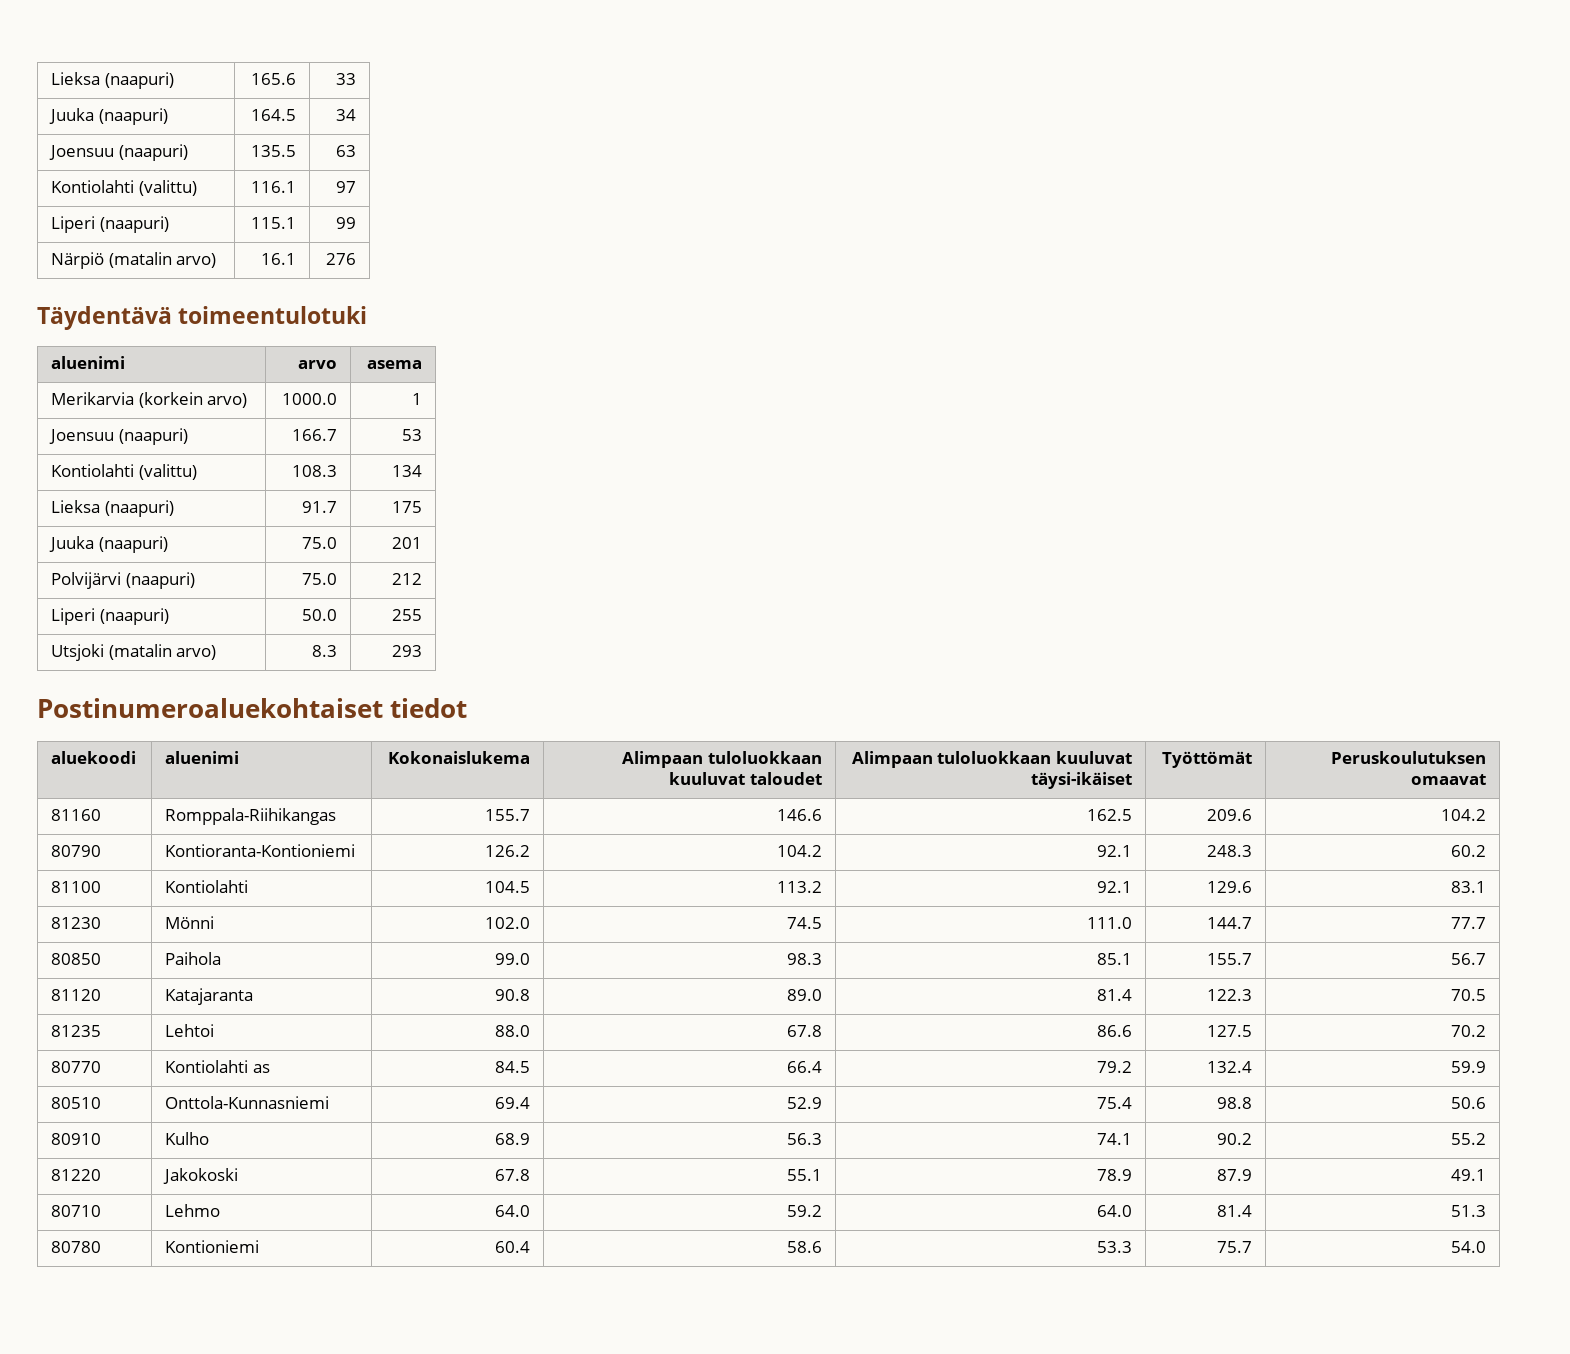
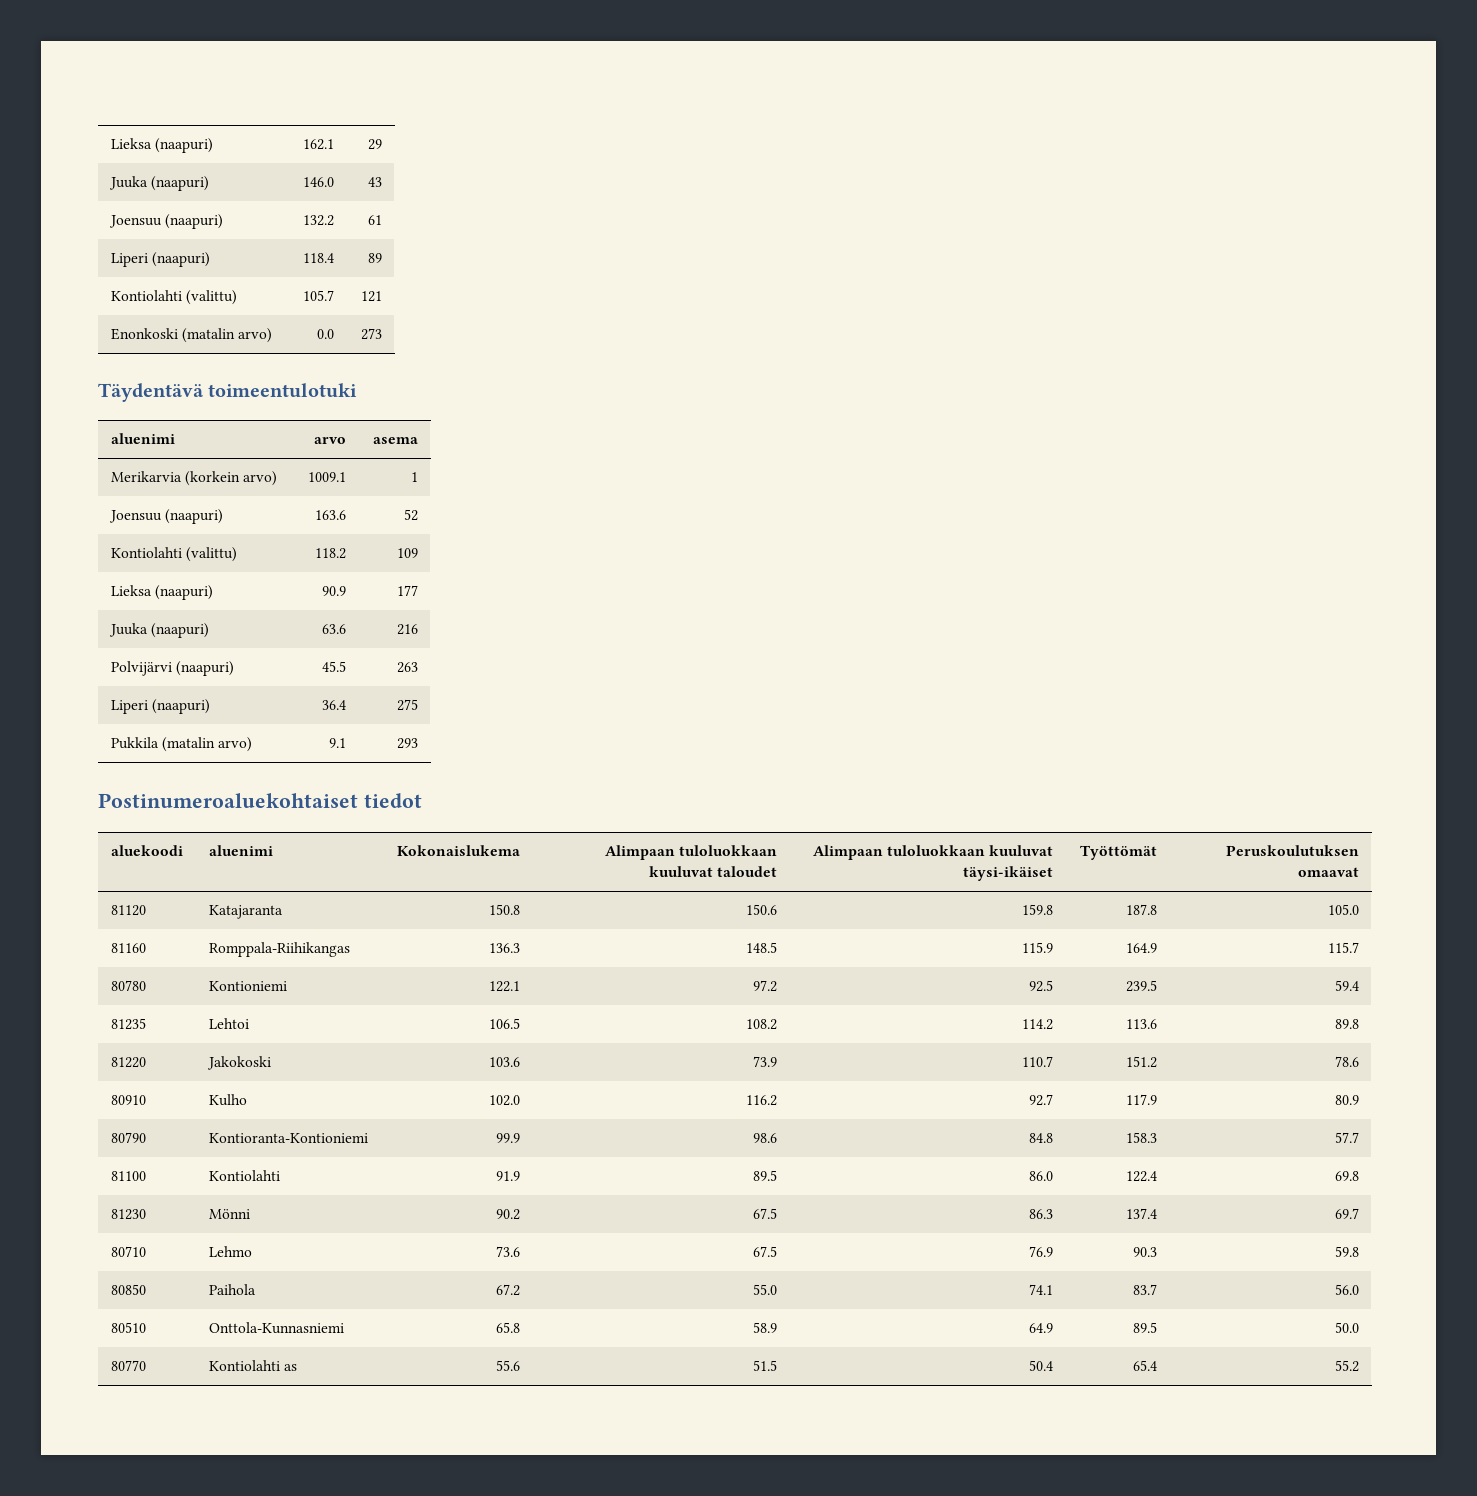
- Lieksa (naapuri) | 165.6 | 33
- Juuka (naapuri) | 164.5 | 34
- Joensuu (naapuri) | 135.5 | 63
- Kontiolahti (valittu) | 116.1 | 97
- Liperi (naapuri) | 115.1 | 99
- Närpiö (matalin arvo) | 16.1 | 276
+ Lieksa (naapuri) | 162.1 | 29
+ Juuka (naapuri) | 146.0 | 43
+ Joensuu (naapuri) | 132.2 | 61
+ Liperi (naapuri) | 118.4 | 89
+ Kontiolahti (valittu) | 105.7 | 121
+ Enonkoski (matalin arvo) | 0.0 | 273
- Merikarvia (korkein arvo) | 1000.0 | 1
+ Merikarvia (korkein arvo) | 1009.1 | 1
- Joensuu (naapuri) | 166.7 | 53
- Kontiolahti (valittu) | 108.3 | 134
- Lieksa (naapuri) | 91.7 | 175
- Juuka (naapuri) | 75.0 | 201
+ Joensuu (naapuri) | 163.6 | 52
+ Kontiolahti (valittu) | 118.2 | 109
+ Lieksa (naapuri) | 90.9 | 177
+ Juuka (naapuri) | 63.6 | 216
- Polvijärvi (naapuri) | 75.0 | 212
- Liperi (naapuri) | 50.0 | 255
- Utsjoki (matalin arvo) | 8.3 | 293
+ Polvijärvi (naapuri) | 45.5 | 263
+ Liperi (naapuri) | 36.4 | 275
+ Pukkila (matalin arvo) | 9.1 | 293
- 81160 | Romppala-Riihikangas | 155.7 | 146.6 | 162.5 | 209.6 | 104.2
- 80790 | Kontioranta-Kontioniemi | 126.2 | 104.2 | 92.1 | 248.3 | 60.2
- 81100 | Kontiolahti | 104.5 | 113.2 | 92.1 | 129.6 | 83.1
- 81230 | Mönni | 102.0 | 74.5 | 111.0 | 144.7 | 77.7
- 80850 | Paihola | 99.0 | 98.3 | 85.1 | 155.7 | 56.7
- 81120 | Katajaranta | 90.8 | 89.0 | 81.4 | 122.3 | 70.5
- 81235 | Lehtoi | 88.0 | 67.8 | 86.6 | 127.5 | 70.2
- 80770 | Kontiolahti as | 84.5 | 66.4 | 79.2 | 132.4 | 59.9
- 80510 | Onttola-Kunnasniemi | 69.4 | 52.9 | 75.4 | 98.8 | 50.6
- 80910 | Kulho | 68.9 | 56.3 | 74.1 | 90.2 | 55.2
- 81220 | Jakokoski | 67.8 | 55.1 | 78.9 | 87.9 | 49.1
- 80710 | Lehmo | 64.0 | 59.2 | 64.0 | 81.4 | 51.3
- 80780 | Kontioniemi | 60.4 | 58.6 | 53.3 | 75.7 | 54.0
+ 81120 | Katajaranta | 150.8 | 150.6 | 159.8 | 187.8 | 105.0
+ 81160 | Romppala-Riihikangas | 136.3 | 148.5 | 115.9 | 164.9 | 115.7
+ 80780 | Kontioniemi | 122.1 | 97.2 | 92.5 | 239.5 | 59.4
+ 81235 | Lehtoi | 106.5 | 108.2 | 114.2 | 113.6 | 89.8
+ 81220 | Jakokoski | 103.6 | 73.9 | 110.7 | 151.2 | 78.6
+ 80910 | Kulho | 102.0 | 116.2 | 92.7 | 117.9 | 80.9
+ 80790 | Kontioranta-Kontioniemi | 99.9 | 98.6 | 84.8 | 158.3 | 57.7
+ 81100 | Kontiolahti | 91.9 | 89.5 | 86.0 | 122.4 | 69.8
+ 81230 | Mönni | 90.2 | 67.5 | 86.3 | 137.4 | 69.7
+ 80710 | Lehmo | 73.6 | 67.5 | 76.9 | 90.3 | 59.8
+ 80850 | Paihola | 67.2 | 55.0 | 74.1 | 83.7 | 56.0
+ 80510 | Onttola-Kunnasniemi | 65.8 | 58.9 | 64.9 | 89.5 | 50.0
+ 80770 | Kontiolahti as | 55.6 | 51.5 | 50.4 | 65.4 | 55.2

